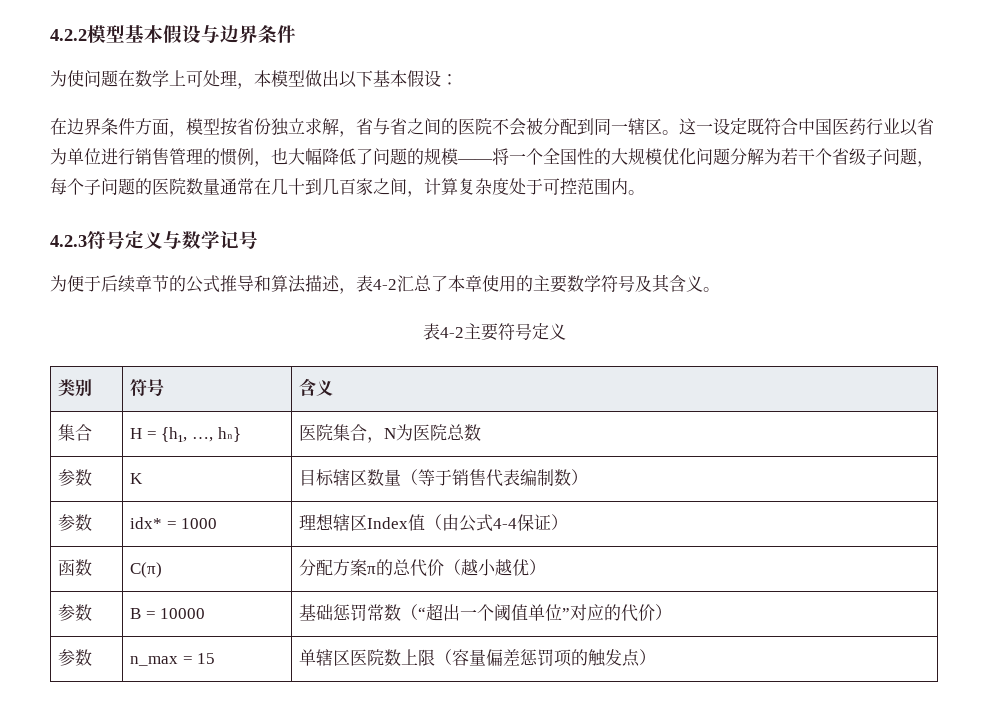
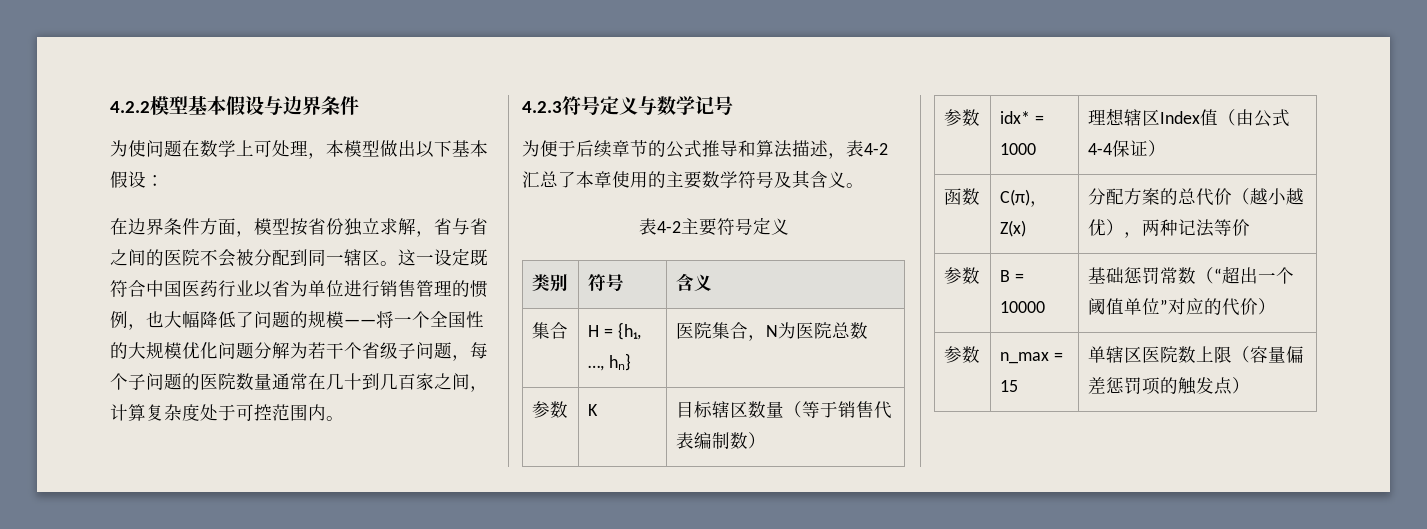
- 函数 | C(π) | 分配方案π的总代价（越小越优）
+ 函数 | C(π)，Z(x) | 分配方案的总代价（越小越优），两种记法等价

